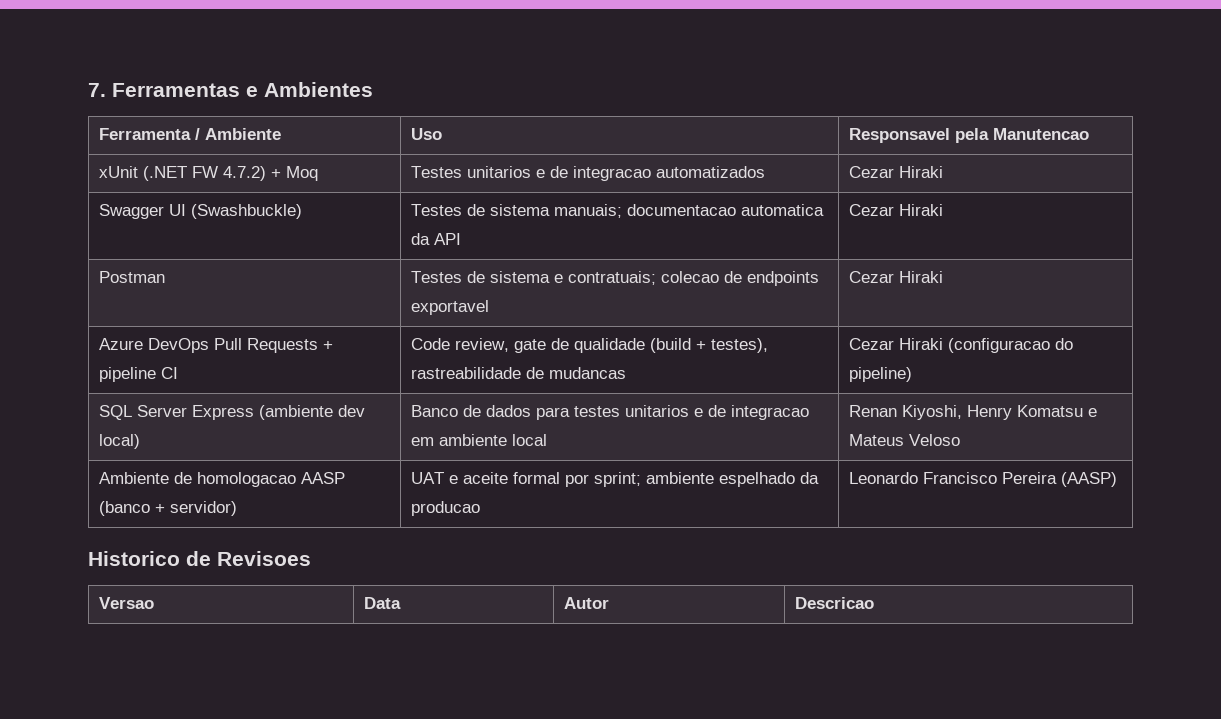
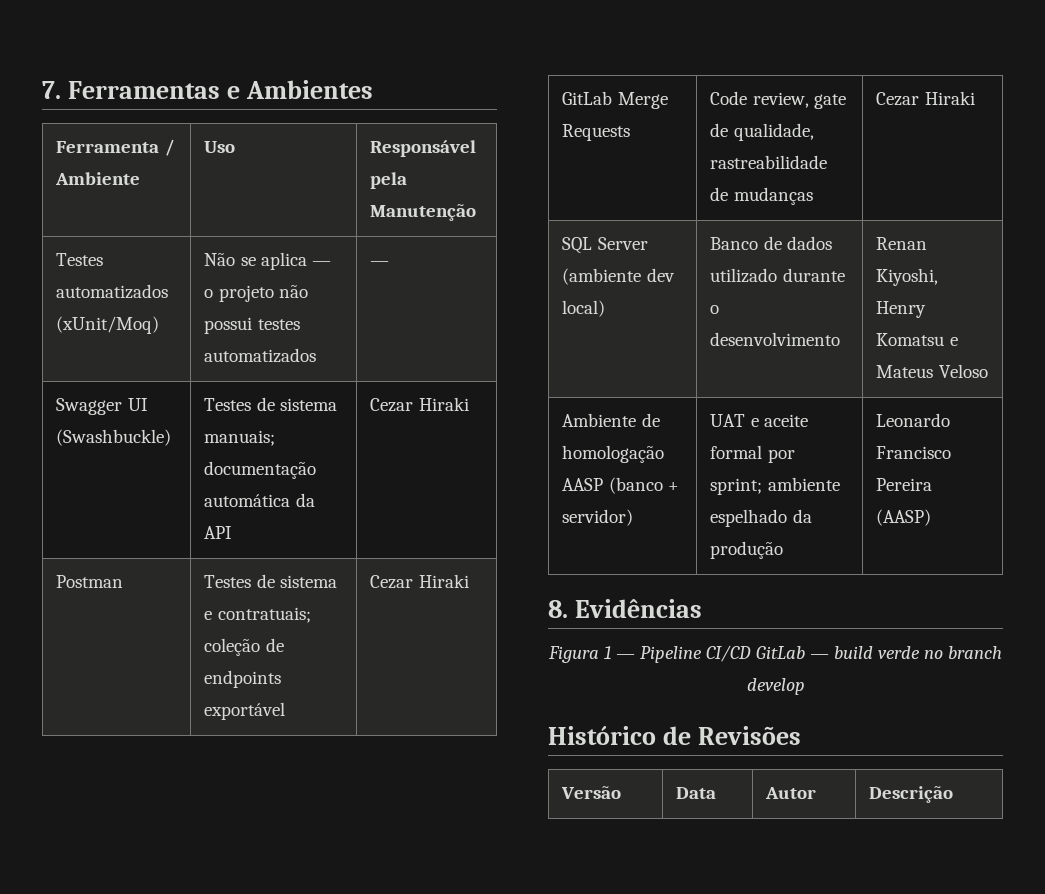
- Ferramenta / Ambiente | Uso | Responsavel pela Manutencao
- xUnit (.NET FW 4.7.2) + Moq | Testes unitarios e de integracao automatizados | Cezar Hiraki
+ Ferramenta / Ambiente | Uso | Responsável pela Manutenção
+ Testes automatizados (xUnit/Moq) | Não se aplica — o projeto não possui testes automatizados | —
- Swagger UI (Swashbuckle) | Testes de sistema manuais; documentacao automatica da API | Cezar Hiraki
+ Swagger UI (Swashbuckle) | Testes de sistema manuais; documentação automática da API | Cezar Hiraki
- Postman | Testes de sistema e contratuais; colecao de endpoints exportavel | Cezar Hiraki
- Azure DevOps Pull Requests + pipeline CI | Code review, gate de qualidade (build + testes), rastreabilidade de mudancas | Cezar Hiraki (configuracao do pipeline)
+ Postman | Testes de sistema e contratuais; coleção de endpoints exportável | Cezar Hiraki
+ GitLab Merge Requests | Code review, gate de qualidade, rastreabilidade de mudanças | Cezar Hiraki
- SQL Server Express (ambiente dev local) | Banco de dados para testes unitarios e de integracao em ambiente local | Renan Kiyoshi, Henry Komatsu e Mateus Veloso
+ SQL Server (ambiente dev local) | Banco de dados utilizado durante o desenvolvimento | Renan Kiyoshi, Henry Komatsu e Mateus Veloso
- Ambiente de homologacao AASP (banco + servidor) | UAT e aceite formal por sprint; ambiente espelhado da producao | Leonardo Francisco Pereira (AASP)
+ Ambiente de homologação AASP (banco + servidor) | UAT e aceite formal por sprint; ambiente espelhado da produção | Leonardo Francisco Pereira (AASP)
- Historico de Revisoes
- Versao | Data | Autor | Descricao
+ 8. Evidências
+ Figura 1 — Pipeline CI/CD GitLab — build verde no branch develop
+ Histórico de Revisões
+ Versão | Data | Autor | Descrição

